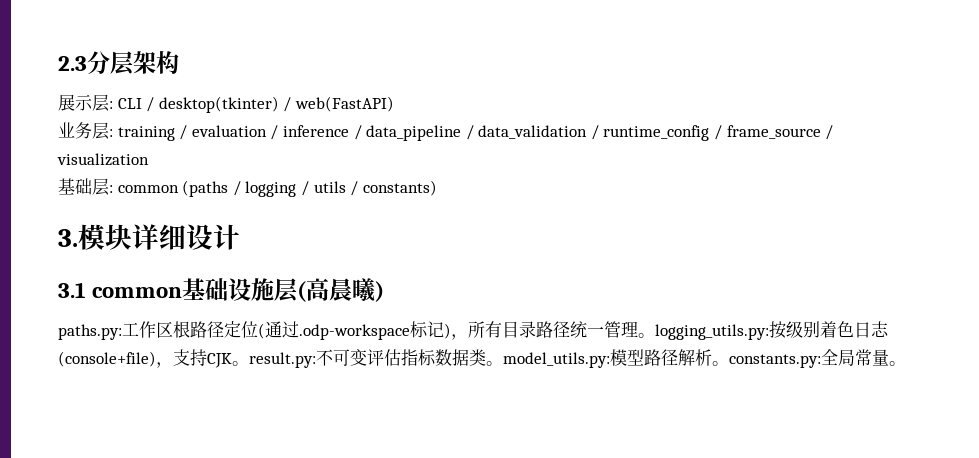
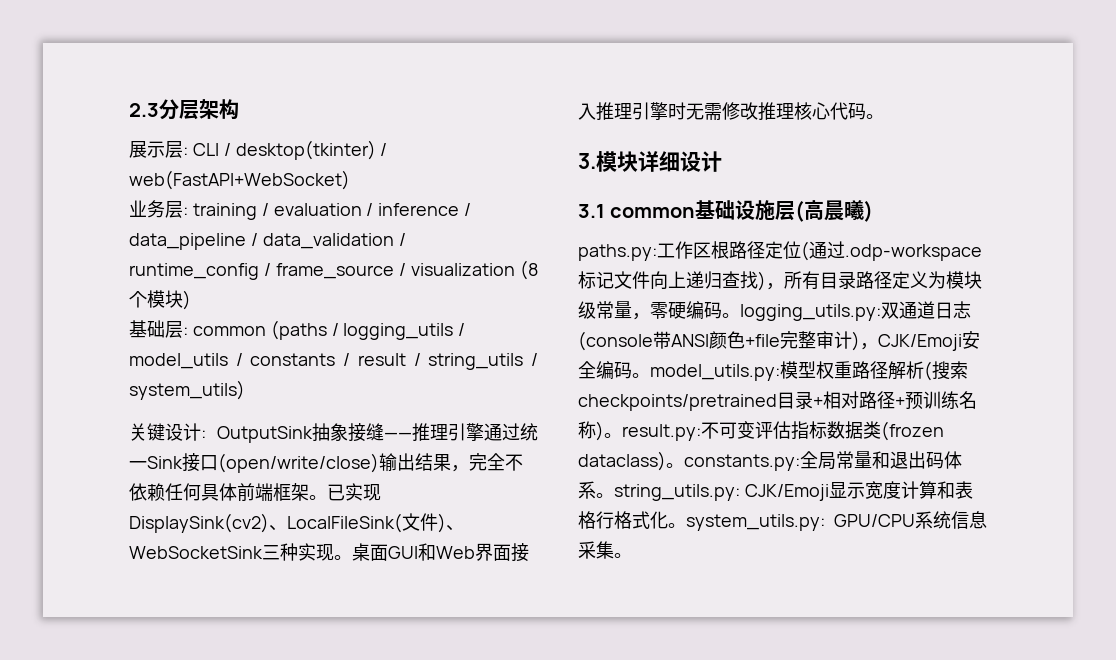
- 展示层: CLI / desktop(tkinter) / web(FastAPI)
+ 展示层: CLI / desktop(tkinter) / web(FastAPI+WebSocket)
- 业务层: training / evaluation / inference / data_pipeline / data_validation / runtime_config / frame_source / visualization
+ 业务层: training / evaluation / inference / data_pipeline / data_validation / runtime_config / frame_source / visualization (8个模块)
- 基础层: common (paths / logging / utils / constants)
+ 基础层: common (paths / logging_utils / model_utils / constants / result / string_utils / system_utils)
+ 关键设计: OutputSink抽象接缝——推理引擎通过统一Sink接口(open/write/close)输出结果，完全不依赖任何具体前端框架。已实现DisplaySink(cv2)、LocalFileSink(文件)、WebSocketSink三种实现。桌面GUI和Web界面接入推理引擎时无需修改推理核心代码。
- paths.py:工作区根路径定位(通过.odp-workspace标记)，所有目录路径统一管理。logging_utils.py:按级别着色日志(console+file)，支持CJK。result.py:不可变评估指标数据类。model_utils.py:模型路径解析。constants.py:全局常量。
+ paths.py:工作区根路径定位(通过.odp-workspace标记文件向上递归查找)，所有目录路径定义为模块级常量，零硬编码。logging_utils.py:双通道日志(console带ANSI颜色+file完整审计)，CJK/Emoji安全编码。model_utils.py:模型权重路径解析(搜索checkpoints/pretrained目录+相对路径+预训练名称)。result.py:不可变评估指标数据类(frozen dataclass)。constants.py:全局常量和退出码体系。string_utils.py: CJK/Emoji显示宽度计算和表格行格式化。system_utils.py: GPU/CPU系统信息采集。

